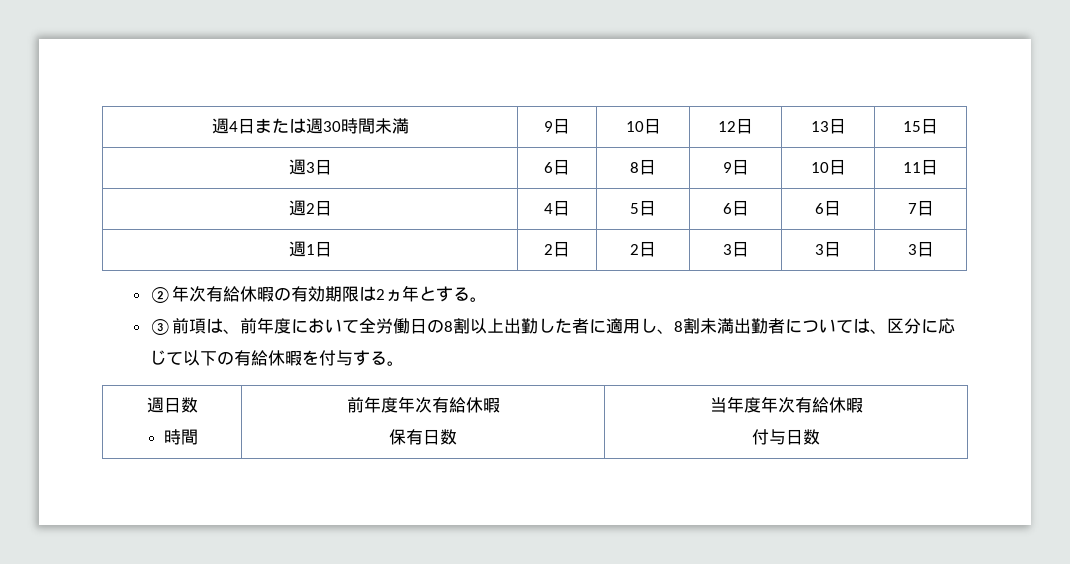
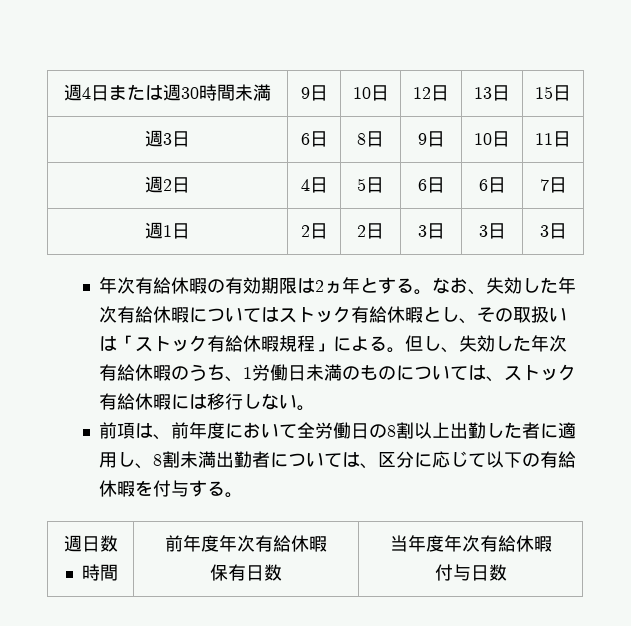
- ②年次有給休暇の有効期限は2ヵ年とする。
- ③前項は、前年度において全労働日の8割以上出勤した者に適用し、8割未満出勤者については、区分に応じて以下の有給休暇を付与する。
+ 年次有給休暇の有効期限は2ヵ年とする。なお、失効した年次有給休暇についてはストック有給休暇とし、その取扱いは「ストック有給休暇規程」による。但し、失効した年次有給休暇のうち、1労働日未満のものについては、ストック有給休暇には移行しない。
+ 前項は、前年度において全労働日の8割以上出勤した者に適用し、8割未満出勤者については、区分に応じて以下の有給休暇を付与する。

